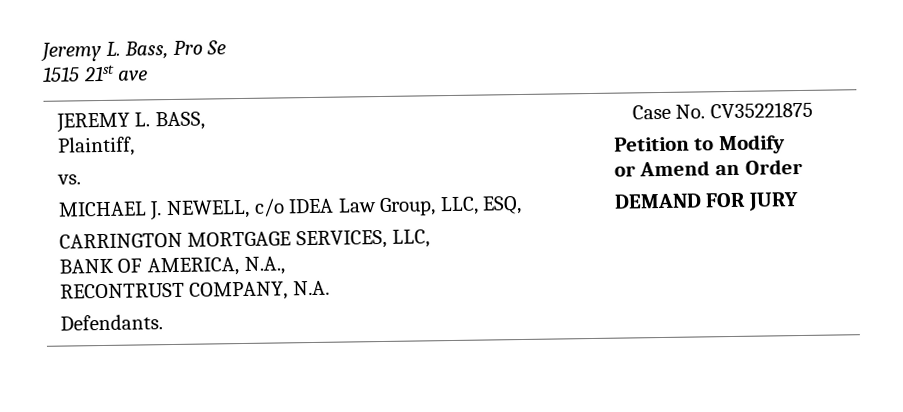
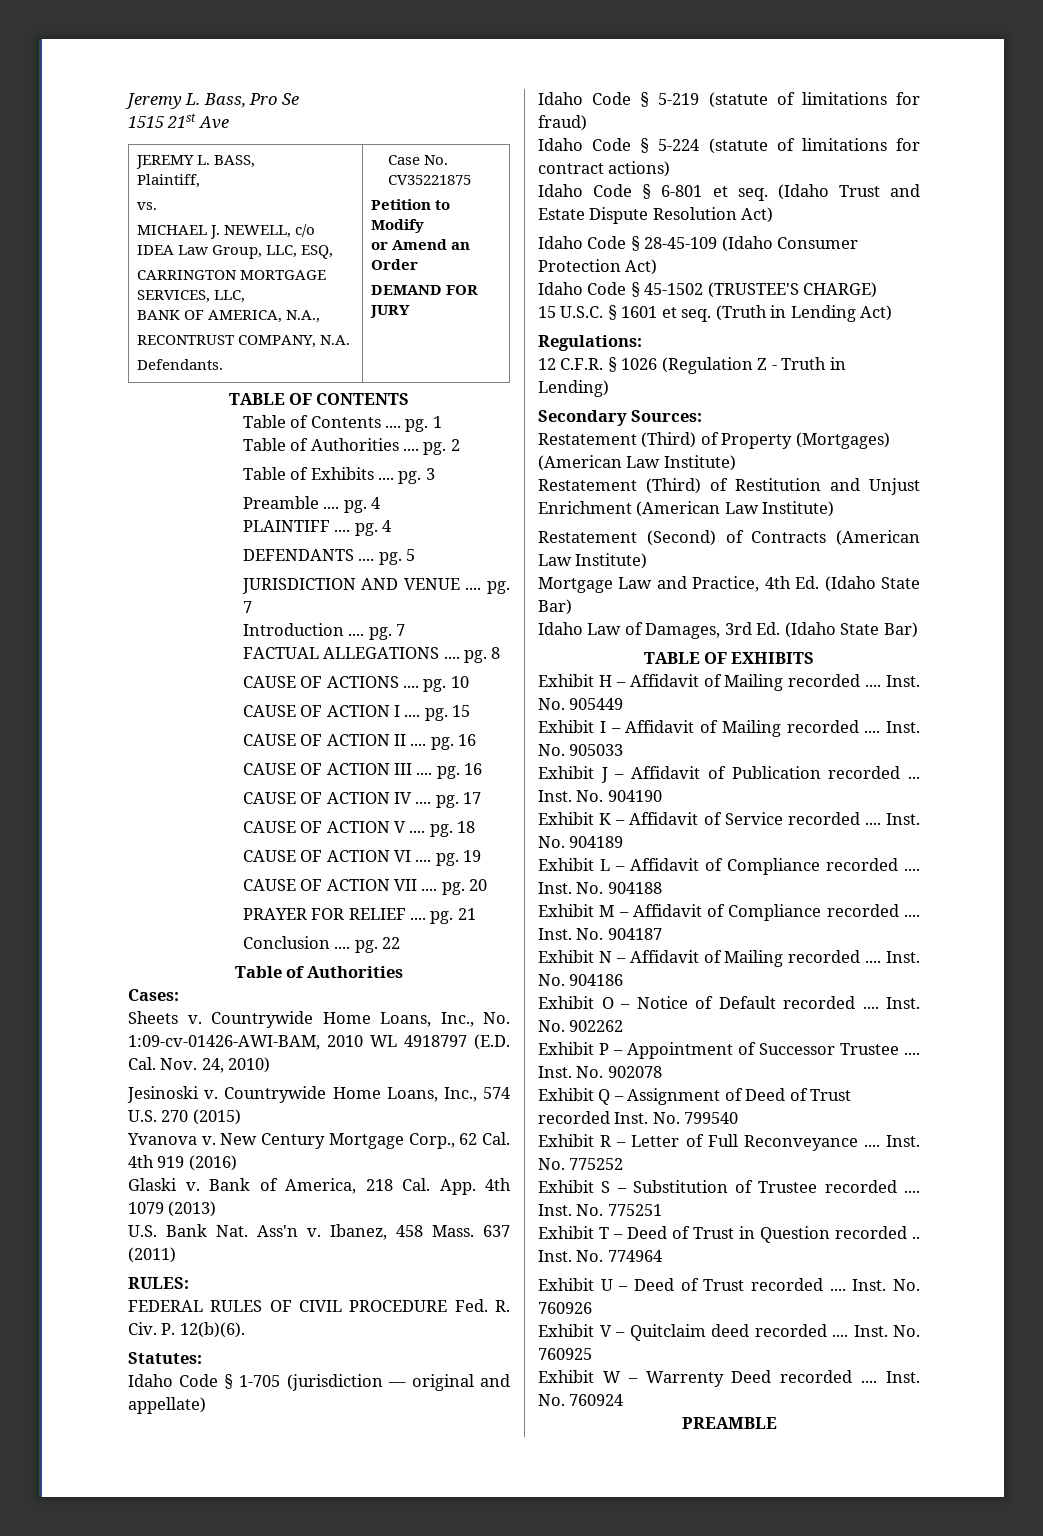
- 1515 21st ave
+ 1515 21st Ave
+ TABLE OF CONTENTS
+ Table of Contents .... pg. 1
+ Table of Authorities .... pg. 2
+ Table of Exhibits .... pg. 3
+ Preamble .... pg. 4
+ PLAINTIFF .... pg. 4
+ DEFENDANTS .... pg. 5
+ JURISDICTION AND VENUE .... pg. 7
+ Introduction .... pg. 7
+ FACTUAL ALLEGATIONS .... pg. 8
+ CAUSE OF ACTIONS .... pg. 10
+ CAUSE OF ACTION I .... pg. 15
+ CAUSE OF ACTION II .... pg. 16
+ CAUSE OF ACTION III .... pg. 16
+ CAUSE OF ACTION IV .... pg. 17
+ CAUSE OF ACTION V .... pg. 18
+ CAUSE OF ACTION VI .... pg. 19
+ CAUSE OF ACTION VII .... pg. 20
+ PRAYER FOR RELIEF .... pg. 21
+ Conclusion .... pg. 22
+ Table of Authorities
+ Cases:
+ Sheets v. Countrywide Home Loans, Inc., No. 1:09-cv-01426-AWI-BAM, 2010 WL 4918797 (E.D. Cal. Nov. 24, 2010)
+ Jesinoski v. Countrywide Home Loans, Inc., 574 U.S. 270 (2015)
+ Yvanova v. New Century Mortgage Corp., 62 Cal. 4th 919 (2016)
+ Glaski v. Bank of America, 218 Cal. App. 4th 1079 (2013)
+ U.S. Bank Nat. Ass'n v. Ibanez, 458 Mass. 637 (2011)
+ RULES:
+ FEDERAL RULES OF CIVIL PROCEDURE Fed. R. Civ. P. 12(b)(6).
+ Statutes:
+ Idaho Code § 1-705 (jurisdiction — original and appellate)
+ Idaho Code § 5-219 (statute of limitations for fraud)
+ Idaho Code § 5-224 (statute of limitations for contract actions)
+ Idaho Code § 6-801 et seq. (Idaho Trust and Estate Dispute Resolution Act)
+ Idaho Code § 28-45-109 (Idaho Consumer Protection Act)
+ Idaho Code § 45-1502 (TRUSTEE'S CHARGE)
+ 15 U.S.C. § 1601 et seq. (Truth in Lending Act)
+ Regulations:
+ 12 C.F.R. § 1026 (Regulation Z - Truth in Lending)
+ Secondary Sources:
+ Restatement (Third) of Property (Mortgages) (American Law Institute)
+ Restatement (Third) of Restitution and Unjust Enrichment (American Law Institute)
+ Restatement (Second) of Contracts (American Law Institute)
+ Mortgage Law and Practice, 4th Ed. (Idaho State Bar)
+ Idaho Law of Damages, 3rd Ed. (Idaho State Bar)
+ TABLE OF EXHIBITS
+ Exhibit H – Affidavit of Mailing recorded .... Inst. No. 905449
+ Exhibit I – Affidavit of Mailing recorded .... Inst. No. 905033
+ Exhibit J – Affidavit of Publication recorded ... Inst. No. 904190
+ Exhibit K – Affidavit of Service recorded .... Inst. No. 904189
+ Exhibit L – Affidavit of Compliance recorded .... Inst. No. 904188
+ Exhibit M – Affidavit of Compliance recorded .... Inst. No. 904187
+ Exhibit N – Affidavit of Mailing recorded .... Inst. No. 904186
+ Exhibit O – Notice of Default recorded .... Inst. No. 902262
+ Exhibit P – Appointment of Successor Trustee .... Inst. No. 902078
+ Exhibit Q – Assignment of Deed of Trust recorded Inst. No. 799540
+ Exhibit R – Letter of Full Reconveyance .... Inst. No. 775252
+ Exhibit S – Substitution of Trustee recorded .... Inst. No. 775251
+ Exhibit T – Deed of Trust in Question recorded .. Inst. No. 774964
+ Exhibit U – Deed of Trust recorded .... Inst. No. 760926
+ Exhibit V – Quitclaim deed recorded .... Inst. No. 760925
+ Exhibit W – Warrenty Deed recorded .... Inst. No. 760924
+ PREAMBLE

